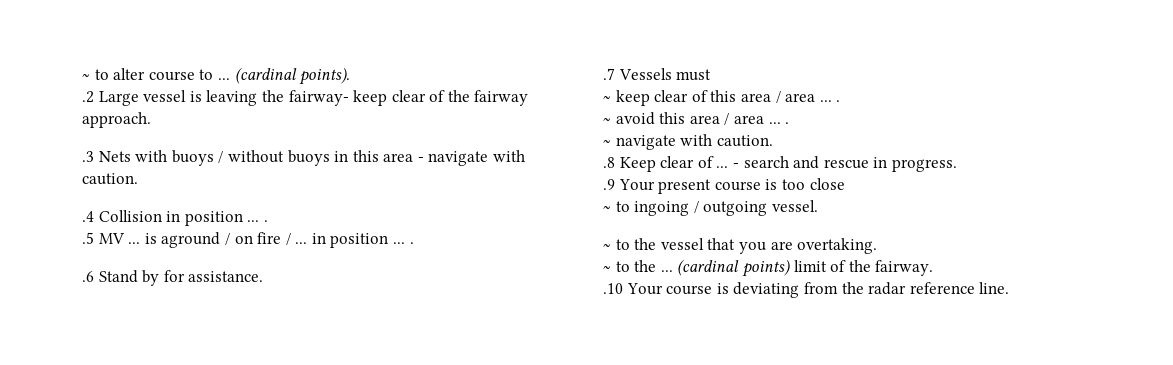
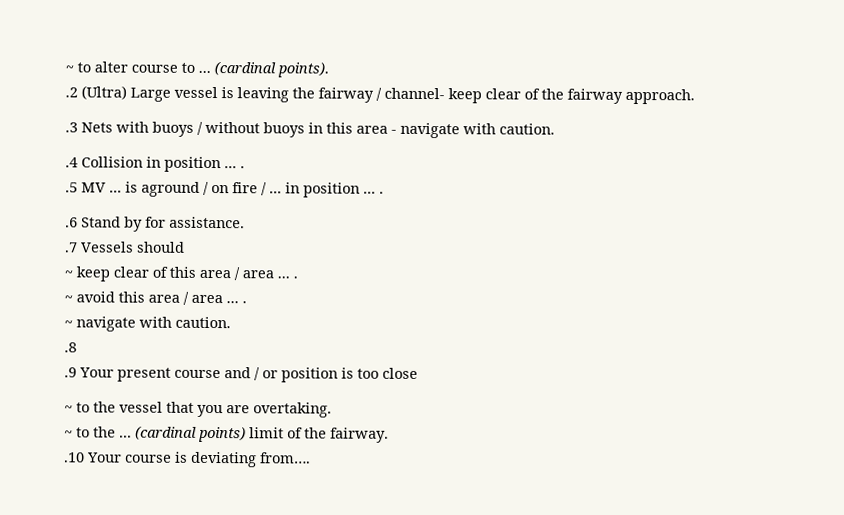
- .2 Large vessel is leaving the fairway- keep clear of the fairway approach.
+ .2 (Ultra) Large vessel is leaving the fairway / channel- keep clear of the fairway approach.
- .7 Vessels must
+ .7 Vessels should
- .8 Keep clear of ... - search and rescue in progress.
+ .8
- .9 Your present course is too close
+ .9 Your present course and / or position is too close
- ~ to ingoing / outgoing vessel.
- .10 Your course is deviating from the radar reference line.
+ .10 Your course is deviating from….

